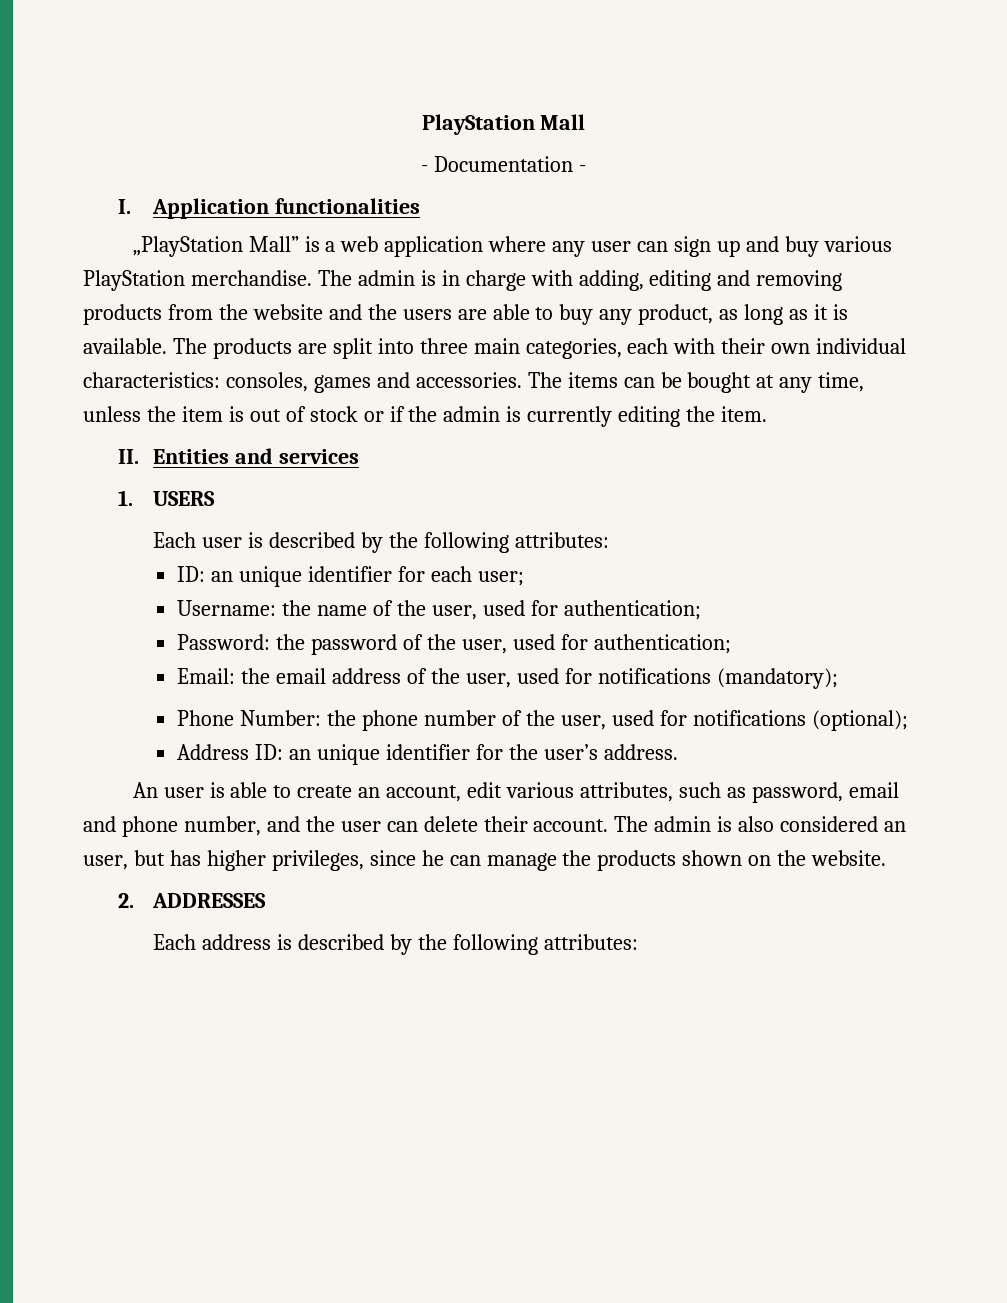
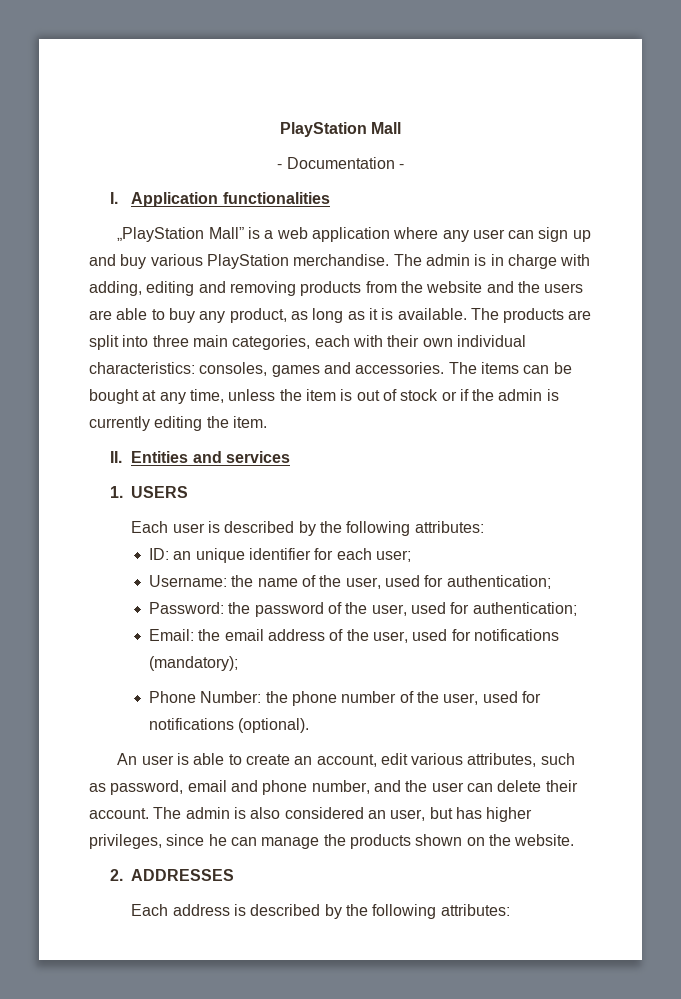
- Phone Number: the phone number of the user, used for notifications (optional);
- Address ID: an unique identifier for the user’s address.
+ Phone Number: the phone number of the user, used for notifications (optional).

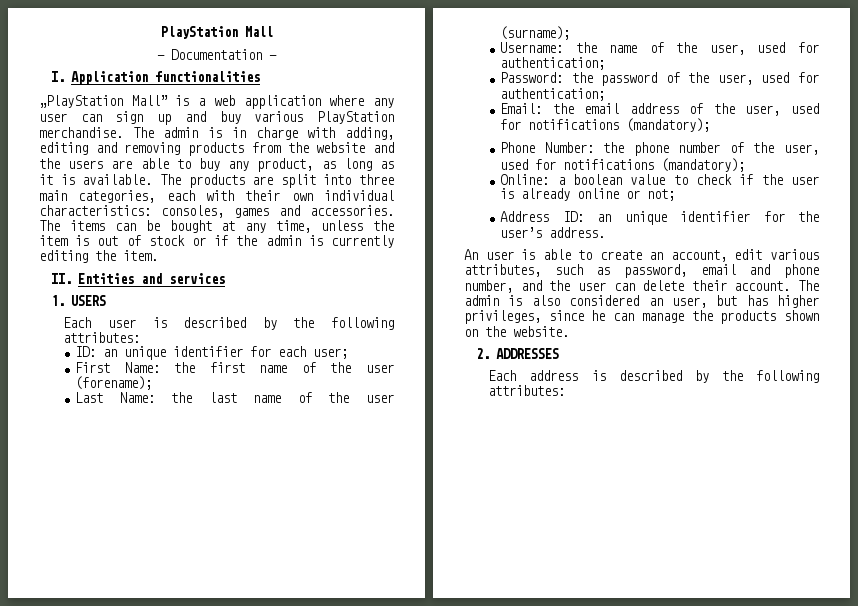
+ First Name: the first name of the user (forename);
+ Last Name: the last name of the user (surname);
- Phone Number: the phone number of the user, used for notifications (optional).
+ Phone Number: the phone number of the user, used for notifications (mandatory);
+ Online: a boolean value to check if the user is already online or not;
+ Address ID: an unique identifier for the user’s address.

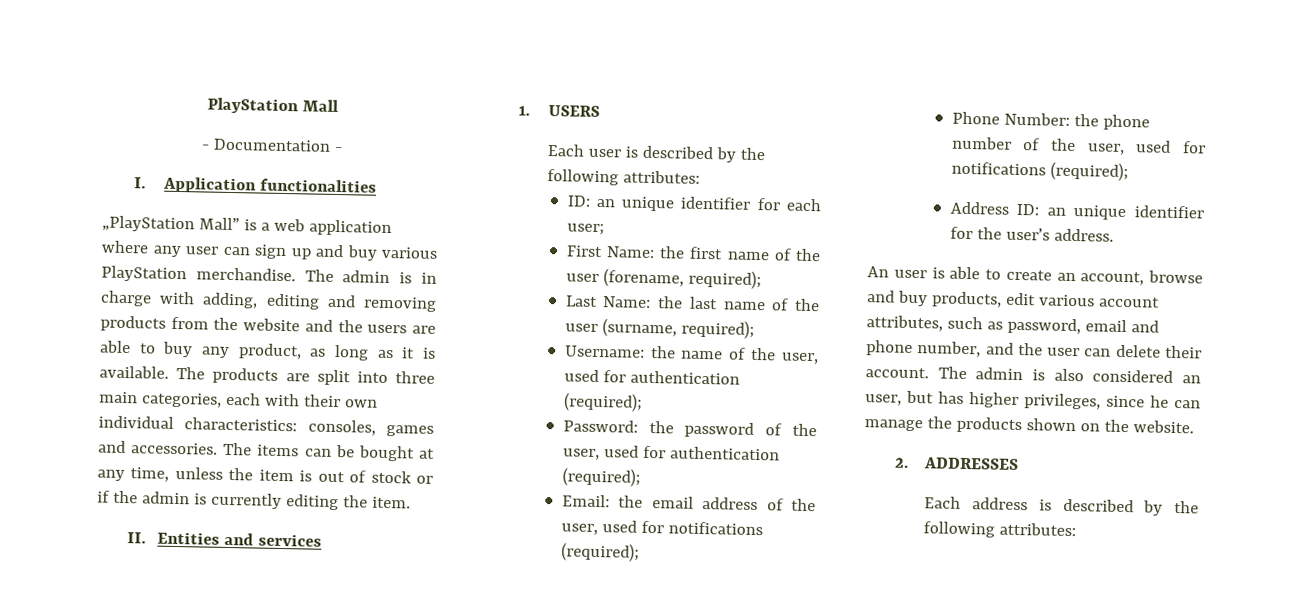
- First Name: the first name of the user (forename);
+ First Name: the first name of the user (forename, required);
- Last Name: the last name of the user (surname);
+ Last Name: the last name of the user (surname, required);
- Username: the name of the user, used for authentication;
+ Username: the name of the user, used for authentication (required);
- Password: the password of the user, used for authentication;
+ Password: the password of the user, used for authentication (required);
- Email: the email address of the user, used for notifications (mandatory);
+ Email: the email address of the user, used for notifications (required);
- Phone Number: the phone number of the user, used for notifications (mandatory);
- Online: a boolean value to check if the user is already online or not;
+ Phone Number: the phone number of the user, used for notifications (required);
- An user is able to create an account, edit various attributes, such as password, email and phone number, and the user can delete their account.
+ An user is able to create an account, browse and buy products, edit various account attributes, such as password, email and phone number, and the user can delete their account.

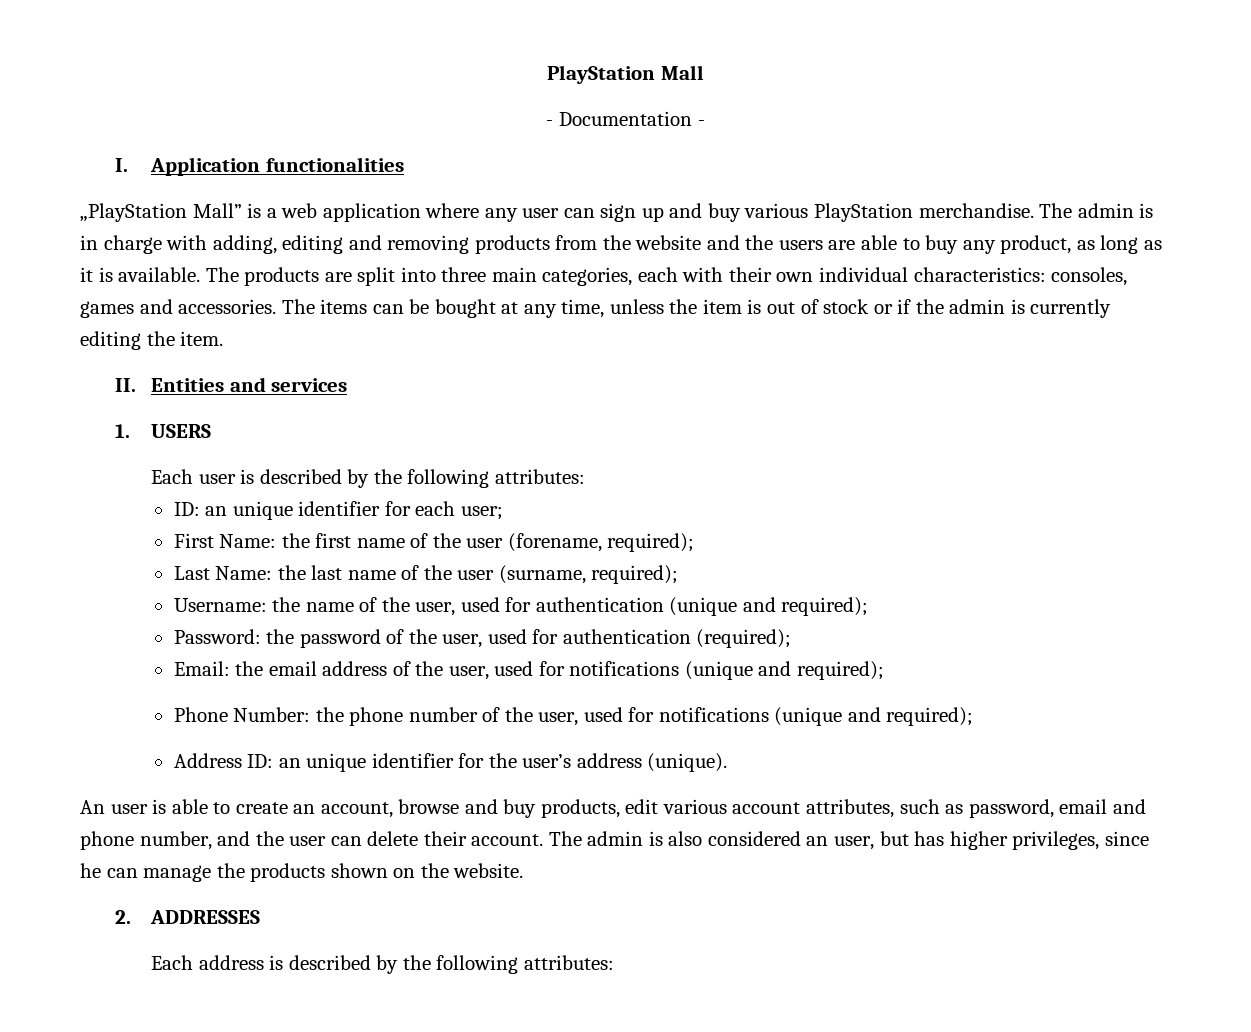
- Username: the name of the user, used for authentication (required);
+ Username: the name of the user, used for authentication (unique and required);
- Email: the email address of the user, used for notifications (required);
+ Email: the email address of the user, used for notifications (unique and required);
- Phone Number: the phone number of the user, used for notifications (required);
+ Phone Number: the phone number of the user, used for notifications (unique and required);
- Address ID: an unique identifier for the user’s address.
+ Address ID: an unique identifier for the user’s address (unique).

